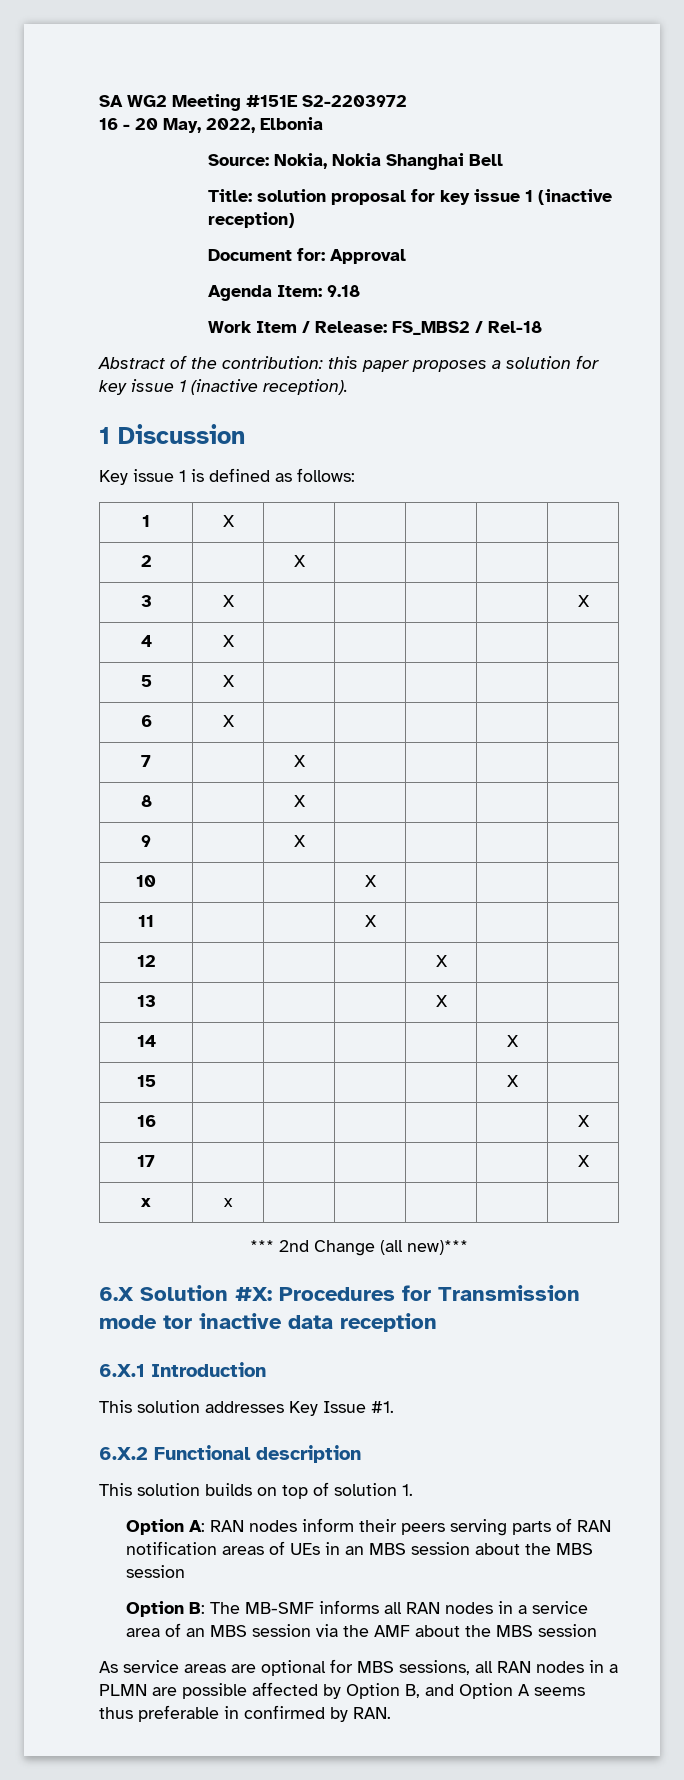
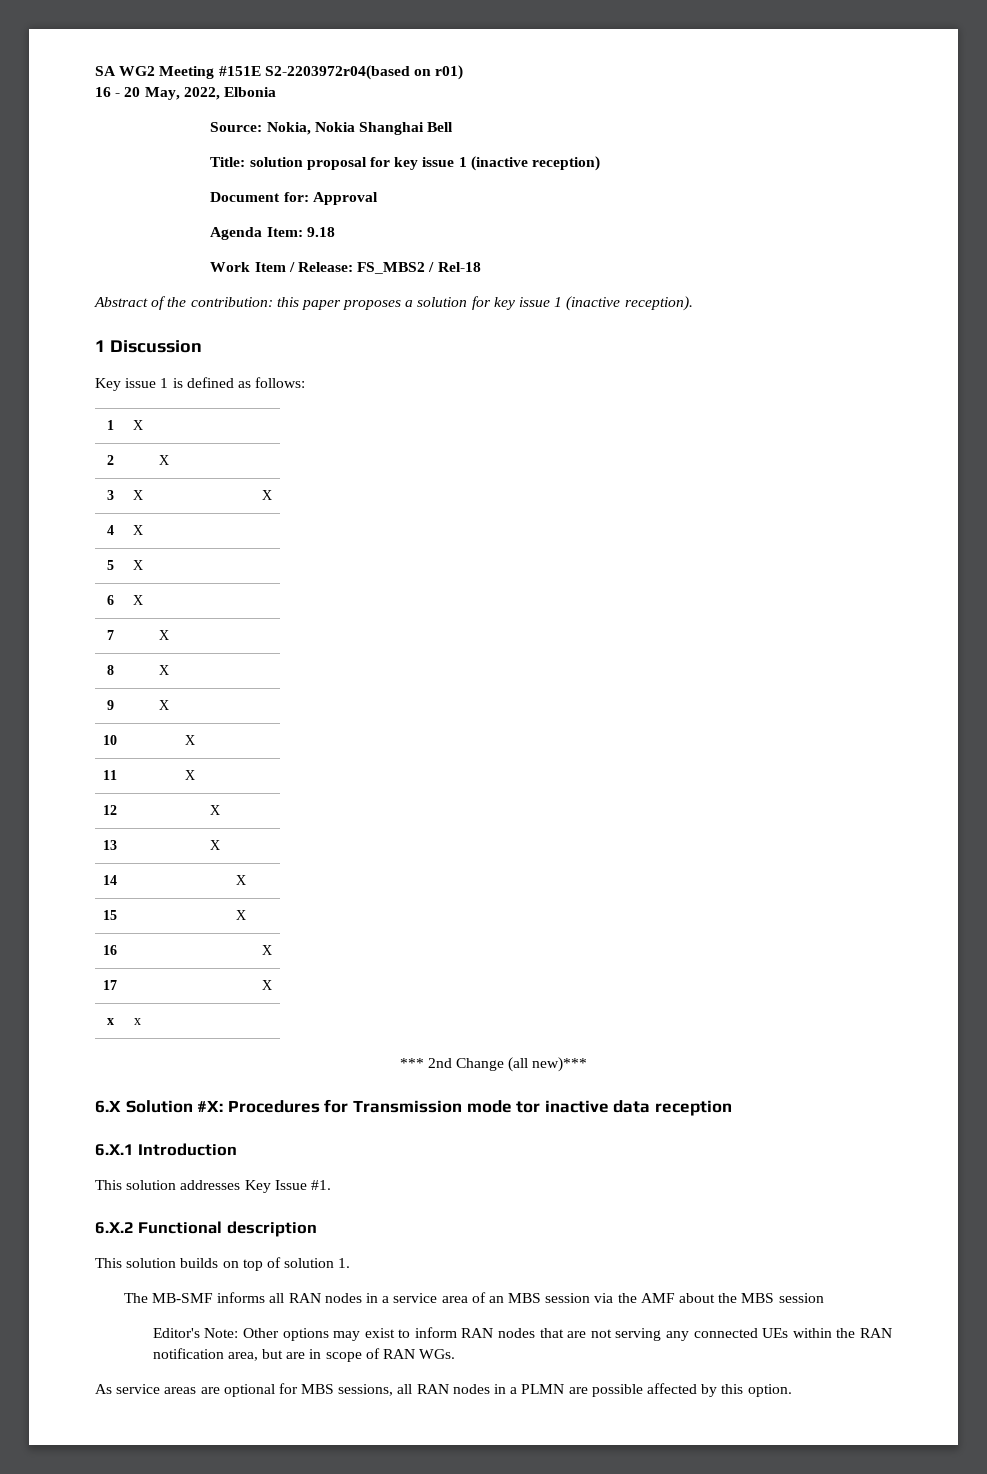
- SA WG2 Meeting #151E S2-2203972
+ SA WG2 Meeting #151E S2-2203972r04(based on r01)
- Option A: RAN nodes inform their peers serving parts of RAN notification areas of UEs in an MBS session about the MBS session
- Option B: The MB-SMF informs all RAN nodes in a service area of an MBS session via the AMF about the MBS session
+ The MB-SMF informs all RAN nodes in a service area of an MBS session via the AMF about the MBS session
+ Editor's Note: Other options may exist to inform RAN nodes that are not serving any connected UEs within the RAN notification area, but are in scope of RAN WGs.
- As service areas are optional for MBS sessions, all RAN nodes in a PLMN are possible affected by Option B, and Option A seems thus preferable in confirmed by RAN.
+ As service areas are optional for MBS sessions, all RAN nodes in a PLMN are possible affected by this option.

